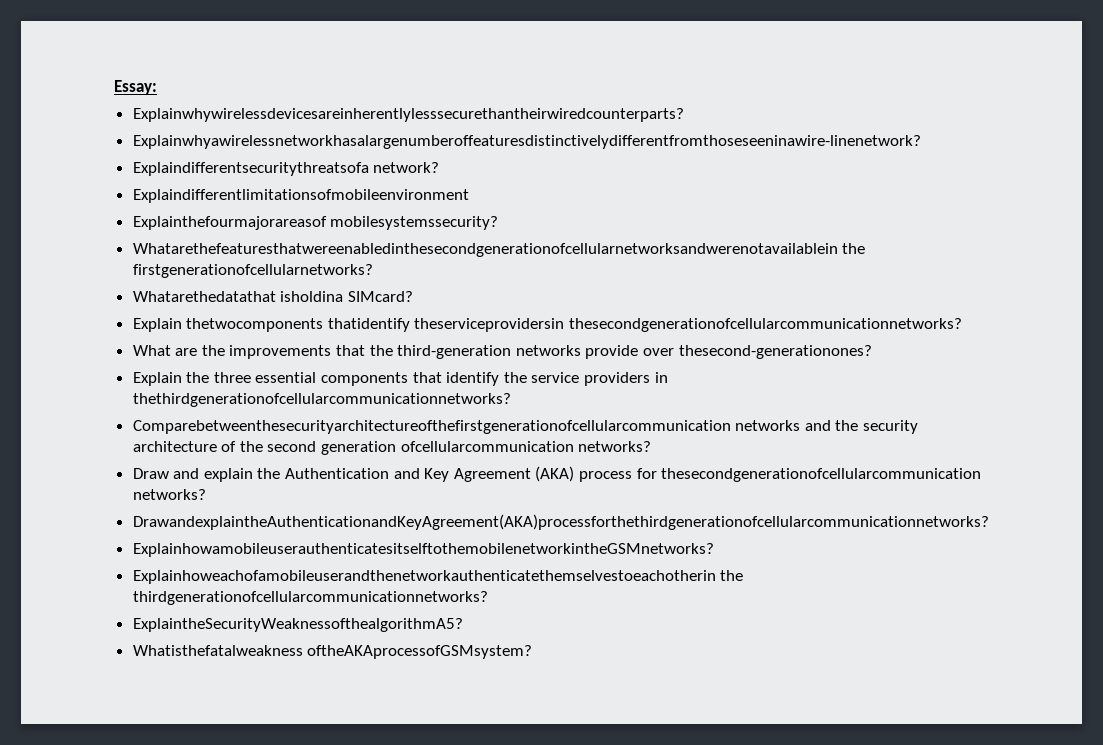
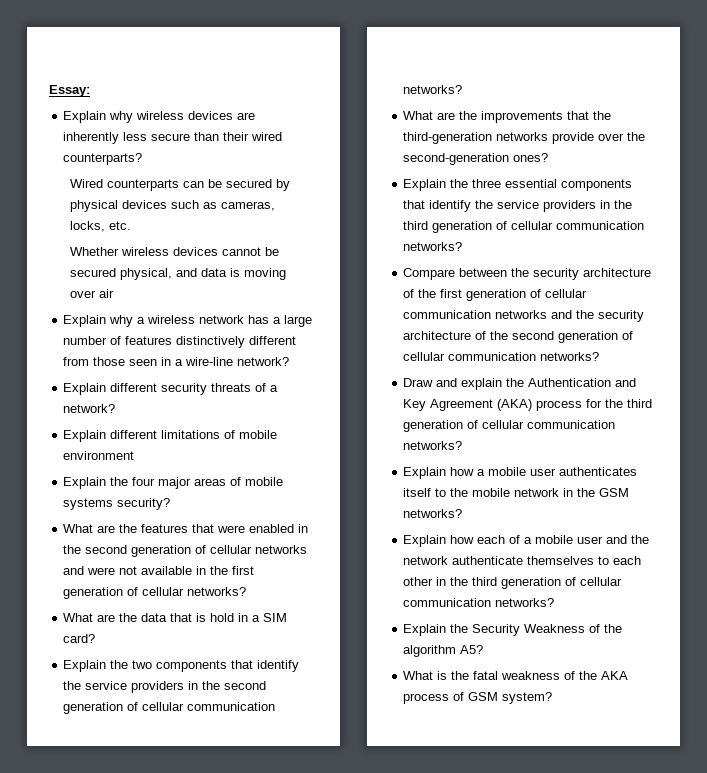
- Explainwhywirelessdevicesareinherentlylesssecurethantheirwiredcounterparts?
- Explainwhyawirelessnetworkhasalargenumberoffeaturesdistinctivelydifferentfromthoseseeninawire-linenetwork?
- Explaindifferentsecuritythreatsofa network?
- Explaindifferentlimitationsofmobileenvironment
- Explainthefourmajorareasof mobilesystemssecurity?
- Whatarethefeaturesthatwereenabledinthesecondgenerationofcellularnetworksandwerenotavailablein the firstgenerationofcellularnetworks?
- Whatarethedatathat isholdina SIMcard?
- Explain thetwocomponents thatidentify theserviceprovidersin thesecondgenerationofcellularcommunicationnetworks?
+ Explain why wireless devices are inherently less secure than their wired counterparts?
+ Wired counterparts can be secured by physical devices such as cameras, locks, etc.
+ Whether wireless devices cannot be secured physical, and data is moving over air
+ Explain why a wireless network has a large number of features distinctively different from those seen in a wire-line network?
+ Explain different security threats of a network?
+ Explain different limitations of mobile environment
+ Explain the four major areas of mobile systems security?
+ What are the features that were enabled in the second generation of cellular networks and were not available in the first generation of cellular networks?
+ What are the data that is hold in a SIM card?
+ Explain the two components that identify the service providers in the second generation of cellular communication networks?
- What are the improvements that the third-generation networks provide over thesecond-generationones?
+ What are the improvements that the third-generation networks provide over the second-generation ones?
- Explain the three essential components that identify the service providers in thethirdgenerationofcellularcommunicationnetworks?
- Comparebetweenthesecurityarchitectureofthefirstgenerationofcellularcommunication networks and the security architecture of the second generation ofcellularcommunication networks?
+ Explain the three essential components that identify the service providers in the third generation of cellular communication networks?
+ Compare between the security architecture of the first generation of cellular communication networks and the security architecture of the second generation of cellular communication networks?
- Draw and explain the Authentication and Key Agreement (AKA) process for thesecondgenerationofcellularcommunication networks?
- DrawandexplaintheAuthenticationandKeyAgreement(AKA)processforthethirdgenerationofcellularcommunicationnetworks?
- ExplainhowamobileuserauthenticatesitselftothemobilenetworkintheGSMnetworks?
- Explainhoweachofamobileuserandthenetworkauthenticatethemselvestoeachotherin the thirdgenerationofcellularcommunicationnetworks?
- ExplaintheSecurityWeaknessofthealgorithmA5?
- Whatisthefatalweakness oftheAKAprocessofGSMsystem?
+ Draw and explain the Authentication and Key Agreement (AKA) process for the third generation of cellular communication networks?
+ Explain how a mobile user authenticates itself to the mobile network in the GSM networks?
+ Explain how each of a mobile user and the network authenticate themselves to each other in the third generation of cellular communication networks?
+ Explain the Security Weakness of the algorithm A5?
+ What is the fatal weakness of the AKA process of GSM system?

